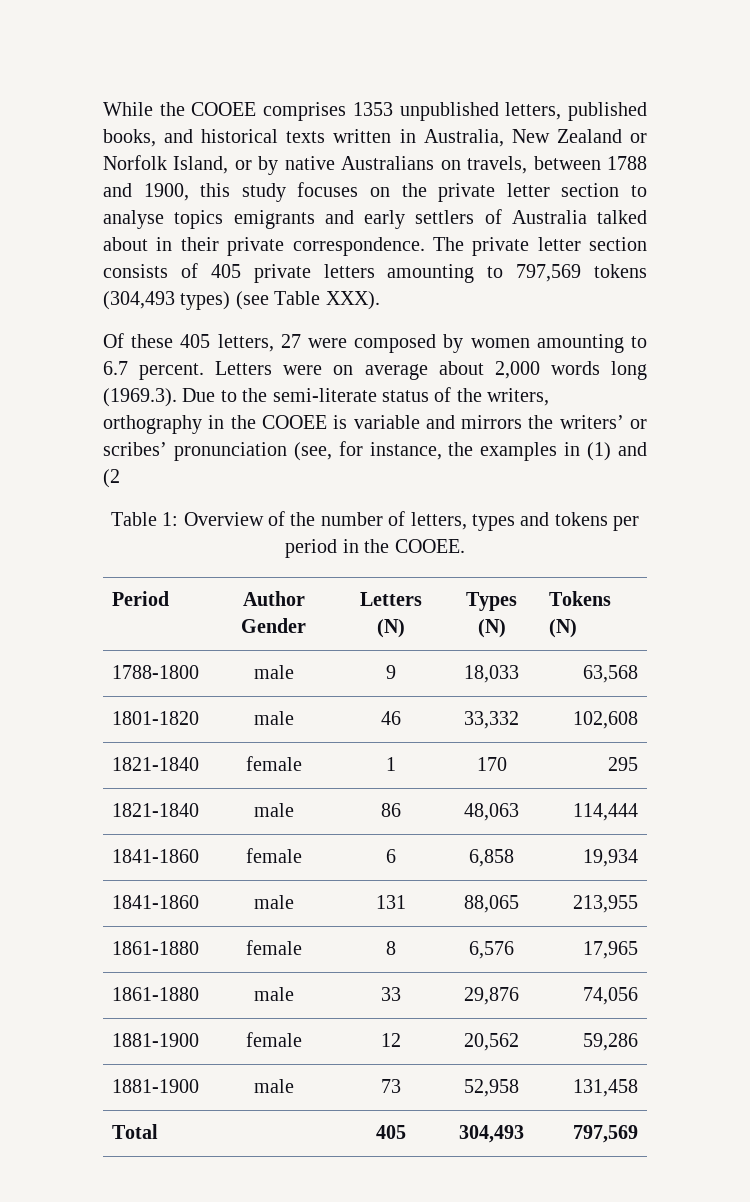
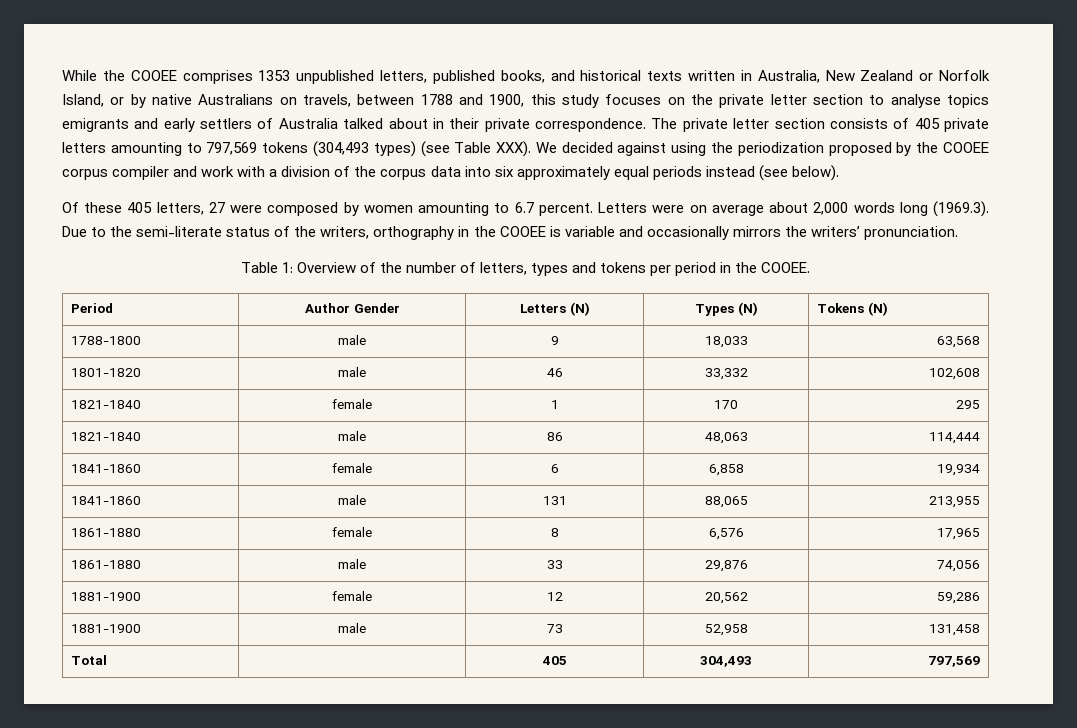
+ We decided against using the periodization proposed by the COOEE corpus compiler and work with a division of the corpus data into six approximately equal periods instead (see below).
- Letters were on average about 2,000 words long (1969.3). Due to the semi-literate status of the writers, orthography in the COOEE is variable and mirrors the writers’ or scribes’ pronunciation (see, for instance, the examples in (1) and (2
+ Letters were on average about 2,000 words long (1969.3). Due to the semi-literate status of the writers, orthography in the COOEE is variable and occasionally mirrors the writers’ pronunciation.

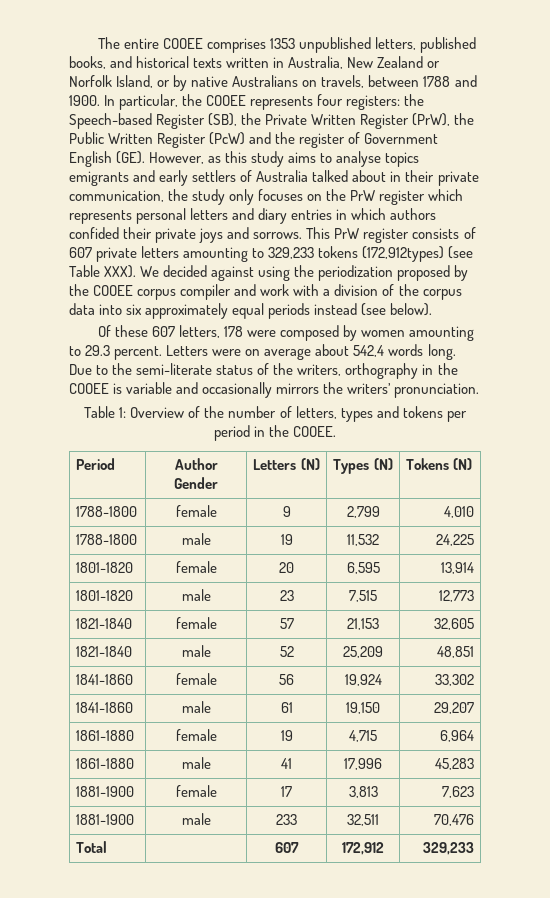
- While the COOEE comprises 1353 unpublished letters, published books, and historical texts written in Australia, New Zealand or Norfolk Island, or by native Australians on travels, between 1788 and 1900, this study focuses on the private letter section to analyse topics emigrants and early settlers of Australia talked about in their private correspondence. The private letter section consists of 405 private letters amounting to 797,569 tokens (304,493 types) (see Table XXX).
+ The entire COOEE comprises 1353 unpublished letters, published books, and historical texts written in Australia, New Zealand or Norfolk Island, or by native Australians on travels, between 1788 and 1900. In particular, the COOEE represents four registers: the Speech-based Register (SB), the Private Written Register (PrW), the Public Written Register (PcW) and the register of Government English (GE). However, as this study aims to analyse topics emigrants and early settlers of Australia talked about in their private communication, the study only focuses on the PrW register which represents personal letters and diary entries in which authors confided their private joys and sorrows. This PrW register consists of 607 private letters amounting to 329,233 tokens (172,912types) (see Table XXX).
- Of these 405 letters, 27 were composed by women amounting to 6.7 percent.
+ Of these 607 letters, 178 were composed by women amounting to 29.3 percent.
- Letters were on average about 2,000 words long (1969.3). Due to the semi-literate status of the writers, orthography in the COOEE is variable and occasionally mirrors the writers’ pronunciation.
+ Letters were on average about 542,4 words long. Due to the semi-literate status of the writers, orthography in the COOEE is variable and occasionally mirrors the writers’ pronunciation.
- 1788-1800 | male | 9 | 18,033 | 63,568
+ 1788-1800 | female | 9 | 2,799 | 4,010
+ 1788-1800 | male | 19 | 11,532 | 24,225
+ 1801-1820 | female | 20 | 6,595 | 13,914
- 1801-1820 | male | 46 | 33,332 | 102,608
+ 1801-1820 | male | 23 | 7,515 | 12,773
- 1821-1840 | female | 1 | 170 | 295
+ 1821-1840 | female | 57 | 21,153 | 32,605
- 1821-1840 | male | 86 | 48,063 | 114,444
+ 1821-1840 | male | 52 | 25,209 | 48,851
- 1841-1860 | female | 6 | 6,858 | 19,934
+ 1841-1860 | female | 56 | 19,924 | 33,302
- 1841-1860 | male | 131 | 88,065 | 213,955
+ 1841-1860 | male | 61 | 19,150 | 29,207
- 1861-1880 | female | 8 | 6,576 | 17,965
+ 1861-1880 | female | 19 | 4,715 | 6,964
- 1861-1880 | male | 33 | 29,876 | 74,056
+ 1861-1880 | male | 41 | 17,996 | 45,283
- 1881-1900 | female | 12 | 20,562 | 59,286
+ 1881-1900 | female | 17 | 3,813 | 7,623
- 1881-1900 | male | 73 | 52,958 | 131,458
- Total | | 405 | 304,493 | 797,569
+ 1881-1900 | male | 233 | 32,511 | 70,476
+ Total | | 607 | 172,912 | 329,233

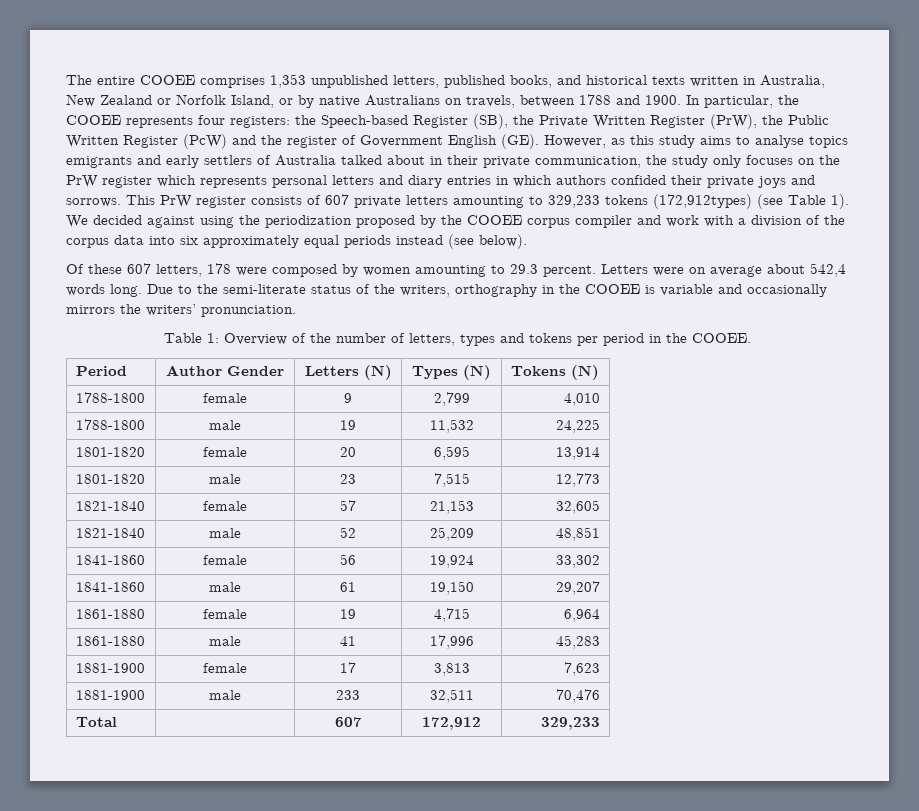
- The entire COOEE comprises 1353 unpublished letters, published books, and historical texts written in Australia, New Zealand or Norfolk Island, or by native Australians on travels, between 1788 and 1900.
+ The entire COOEE comprises 1,353 unpublished letters, published books, and historical texts written in Australia, New Zealand or Norfolk Island, or by native Australians on travels, between 1788 and 1900.
- This PrW register consists of 607 private letters amounting to 329,233 tokens (172,912types) (see Table XXX).
+ This PrW register consists of 607 private letters amounting to 329,233 tokens (172,912types) (see Table 1).

